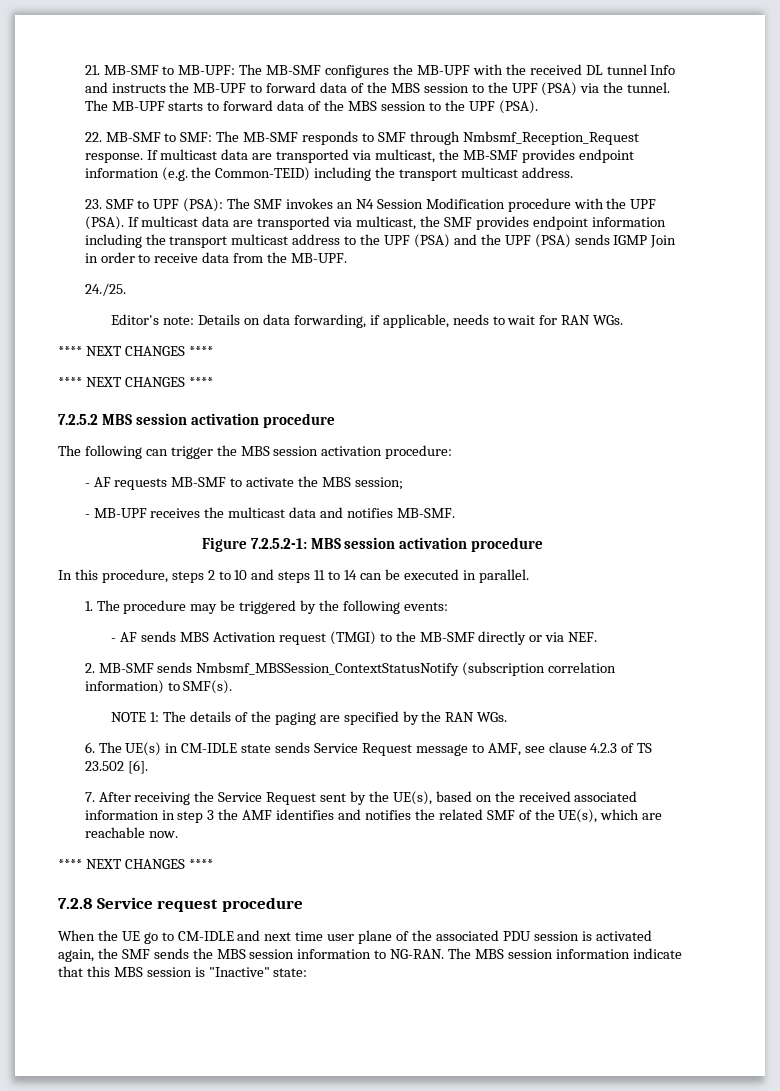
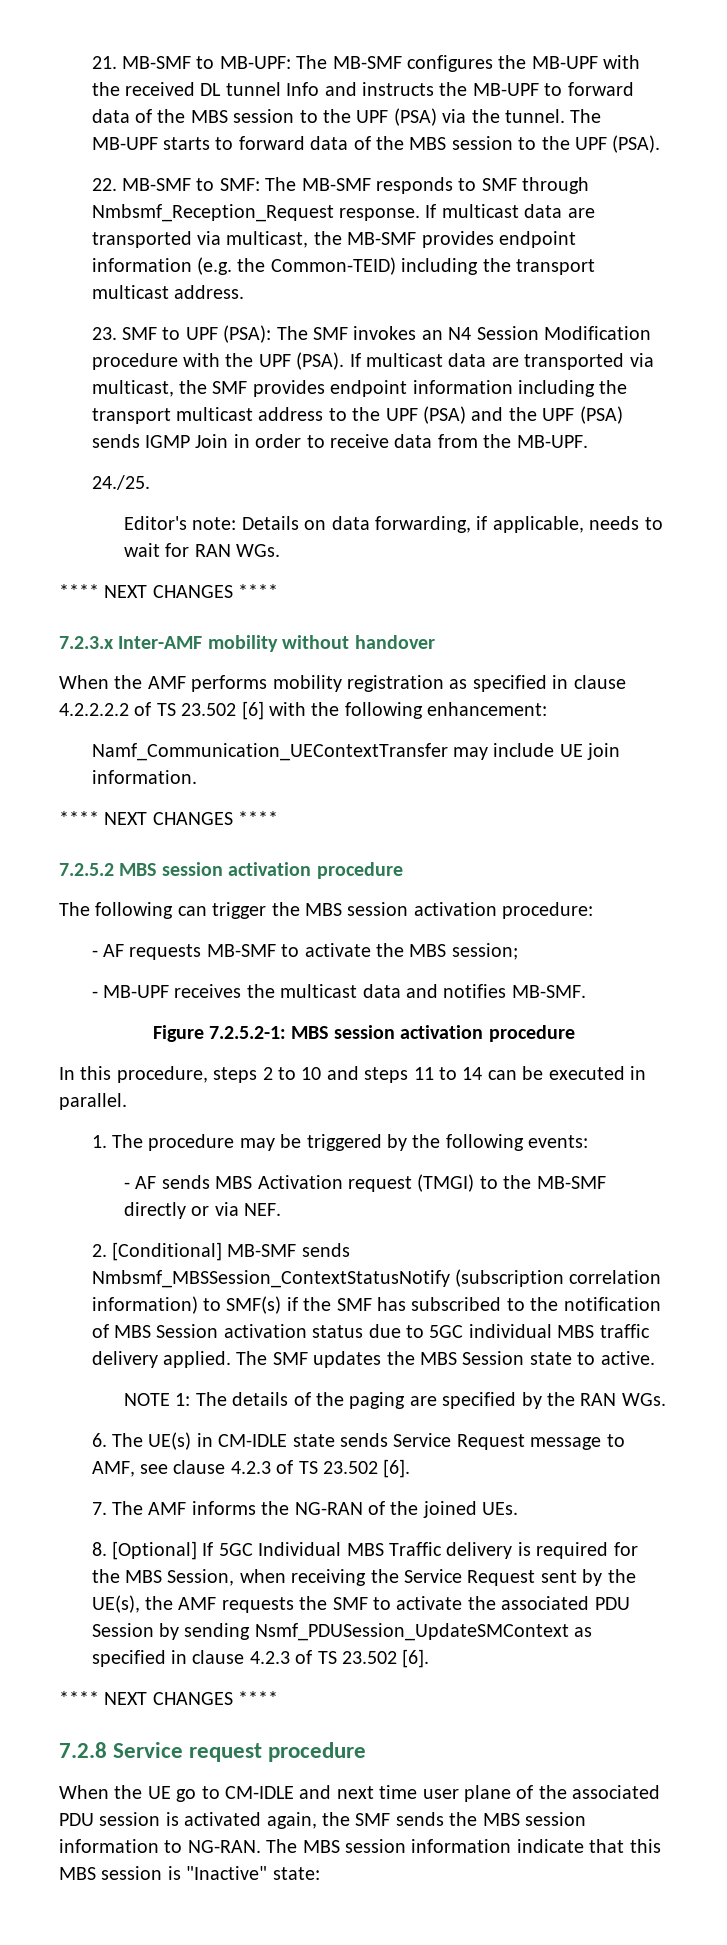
+ 7.2.3.x Inter-AMF mobility without handover
+ When the AMF performs mobility registration as specified in clause 4.2.2.2.2 of TS 23.502 [6] with the following enhancement:
+ Namf_Communication_UEContextTransfer may include UE join information.
- 2. MB-SMF sends Nmbsmf_MBSSession_ContextStatusNotify (subscription correlation information) to SMF(s).
+ 2. [Conditional] MB-SMF sends Nmbsmf_MBSSession_ContextStatusNotify (subscription correlation information) to SMF(s) if the SMF has subscribed to the notification of MBS Session activation status due to 5GC individual MBS traffic delivery applied. The SMF updates the MBS Session state to active.
- 7. After receiving the Service Request sent by the UE(s), based on the received associated information in step 3 the AMF identifies and notifies the related SMF of the UE(s), which are reachable now.
+ 7. The AMF informs the NG-RAN of the joined UEs.
+ 8. [Optional] If 5GC Individual MBS Traffic delivery is required for the MBS Session, when receiving the Service Request sent by the UE(s), the AMF requests the SMF to activate the associated PDU Session by sending Nsmf_PDUSession_UpdateSMContext as specified in clause 4.2.3 of TS 23.502 [6].

